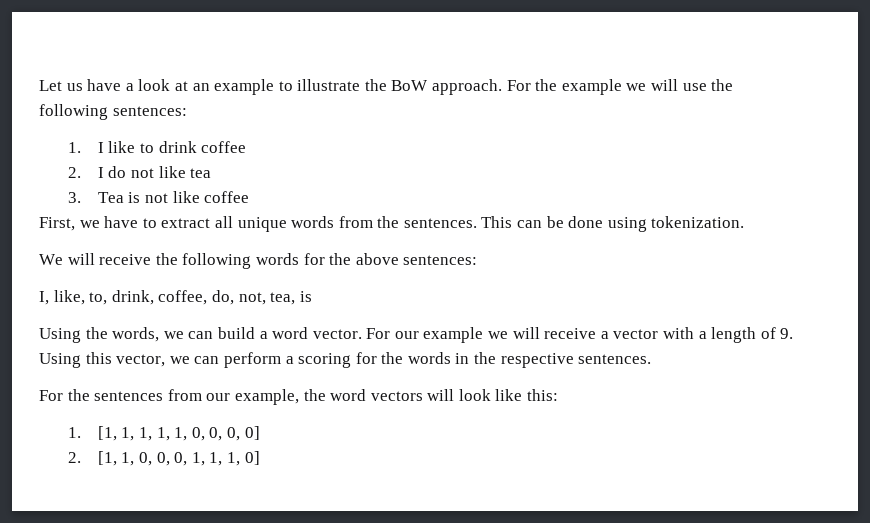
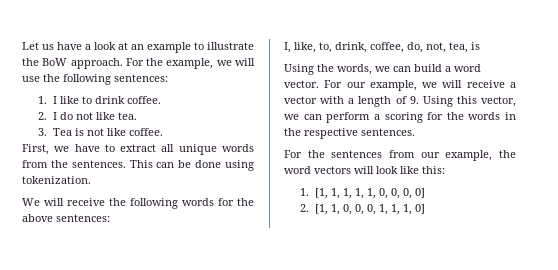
- For the example we will use the following sentences:
+ For the example, we will use the following sentences:
- 1. I like to drink coffee
+ 1. I like to drink coffee.
- 2. I do not like tea
+ 2. I do not like tea.
- 3. Tea is not like coffee
+ 3. Tea is not like coffee.
- For our example we will receive a vector with a length of 9. Using this vector, we can perform a scoring for the words in the respective sentences.
+ For our example, we will receive a vector with a length of 9. Using this vector, we can perform a scoring for the words in the respective sentences.

